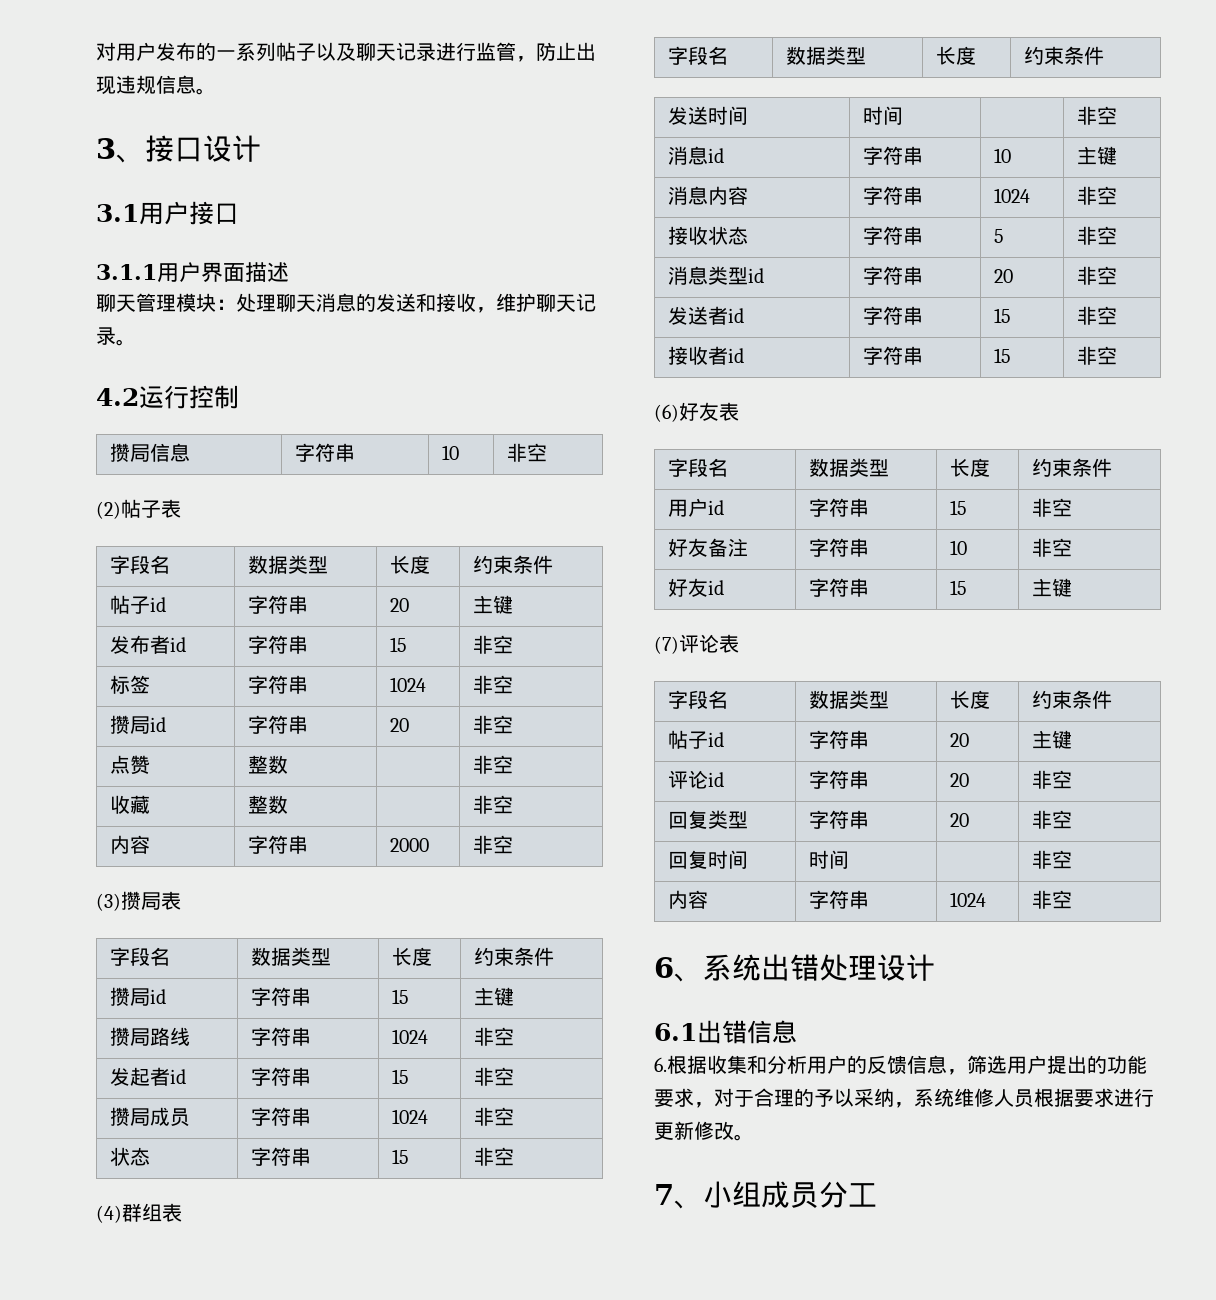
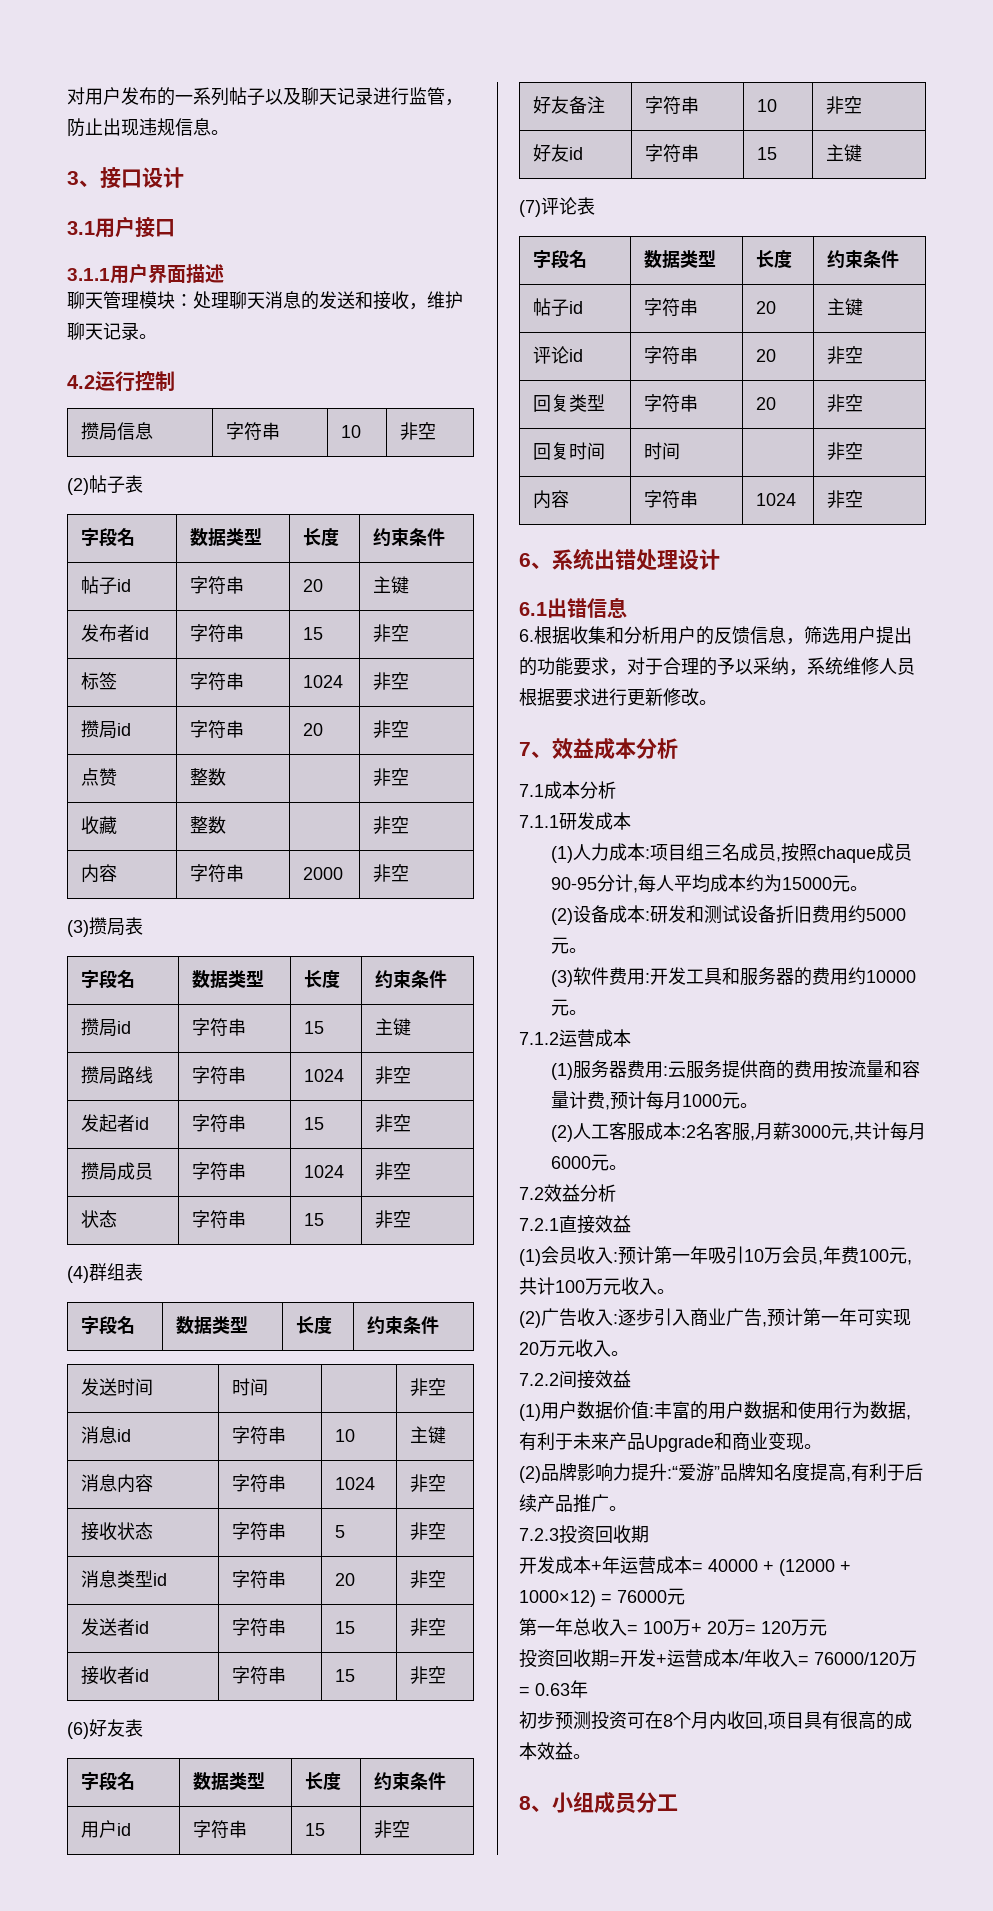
- 7、小组成员分工
+ 7、效益成本分析
+ 7.1成本分析
+ 7.1.1研发成本
+ (1)人力成本:项目组三名成员,按照chaque成员90-95分计,每人平均成本约为15000元。
+ (2)设备成本:研发和测试设备折旧费用约5000元。
+ (3)软件费用:开发工具和服务器的费用约10000元。
+ 7.1.2运营成本
+ (1)服务器费用:云服务提供商的费用按流量和容量计费,预计每月1000元。
+ (2)人工客服成本:2名客服,月薪3000元,共计每月6000元。
+ 7.2效益分析
+ 7.2.1直接效益
+ (1)会员收入:预计第一年吸引10万会员,年费100元,共计100万元收入。
+ (2)广告收入:逐步引入商业广告,预计第一年可实现20万元收入。
+ 7.2.2间接效益
+ (1)用户数据价值:丰富的用户数据和使用行为数据,有利于未来产品Upgrade和商业变现。
+ (2)品牌影响力提升:“爱游”品牌知名度提高,有利于后续产品推广。
+ 7.2.3投资回收期
+ 开发成本+年运营成本= 40000 + (12000 + 1000×12) = 76000元
+ 第一年总收入= 100万+ 20万= 120万元
+ 投资回收期=开发+运营成本/年收入= 76000/120万= 0.63年
+ 初步预测投资可在8个月内收回,项目具有很高的成本效益。
+ 8、小组成员分工

